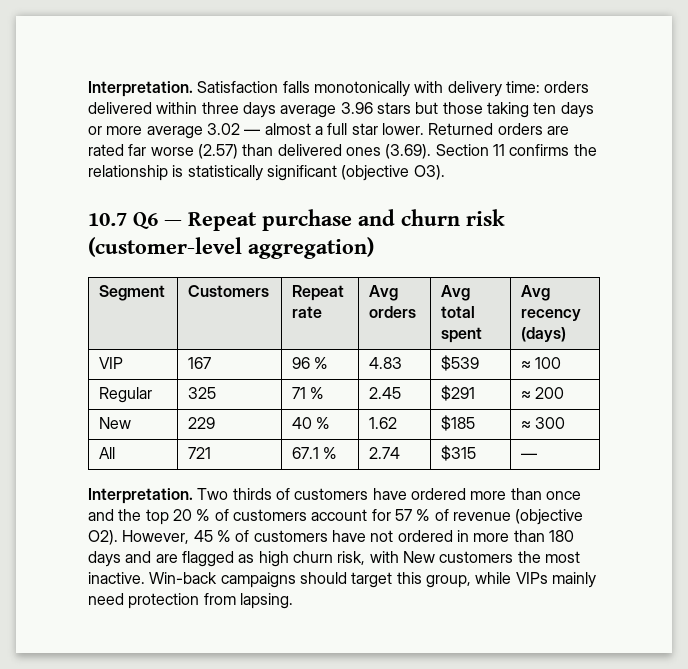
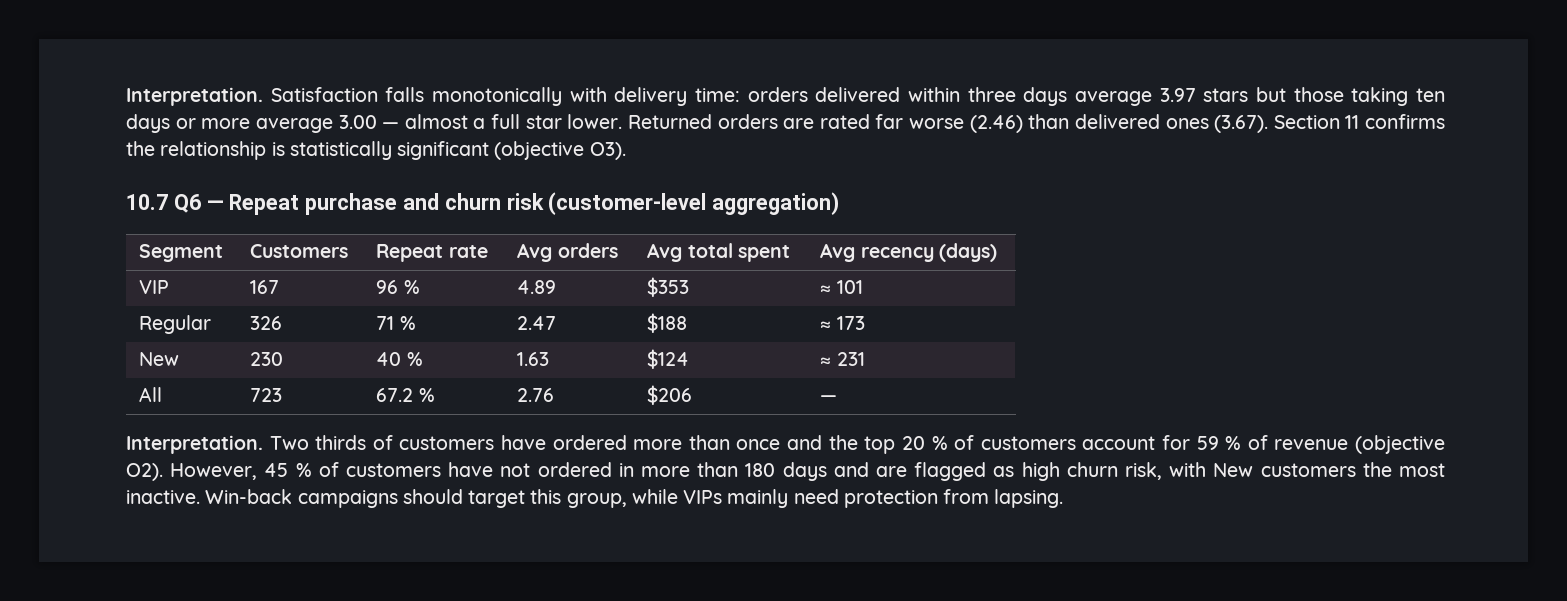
- Satisfaction falls monotonically with delivery time: orders delivered within three days average 3.96 stars but those taking ten days or more average 3.02 — almost a full star lower.
+ Satisfaction falls monotonically with delivery time: orders delivered within three days average 3.97 stars but those taking ten days or more average 3.00 — almost a full star lower.
- Returned orders are rated far worse (2.57) than delivered ones (3.69). Section 11 confirms the relationship is statistically significant (objective O3).
+ Returned orders are rated far worse (2.46) than delivered ones (3.67). Section 11 confirms the relationship is statistically significant (objective O3).
- VIP | 167 | 96 % | 4.83 | $539 | ≈ 100
+ VIP | 167 | 96 % | 4.89 | $353 | ≈ 101
- Regular | 325 | 71 % | 2.45 | $291 | ≈ 200
+ Regular | 326 | 71 % | 2.47 | $188 | ≈ 173
- New | 229 | 40 % | 1.62 | $185 | ≈ 300
+ New | 230 | 40 % | 1.63 | $124 | ≈ 231
- All | 721 | 67.1 % | 2.74 | $315 | —
+ All | 723 | 67.2 % | 2.76 | $206 | —
- Two thirds of customers have ordered more than once and the top 20 % of customers account for 57 % of revenue (objective O2). However, 45 % of customers have not ordered in more than 180 days and are flagged as high churn risk, with New customers the most inactive.
+ Two thirds of customers have ordered more than once and the top 20 % of customers account for 59 % of revenue (objective O2). However, 45 % of customers have not ordered in more than 180 days and are flagged as high churn risk, with New customers the most inactive.

